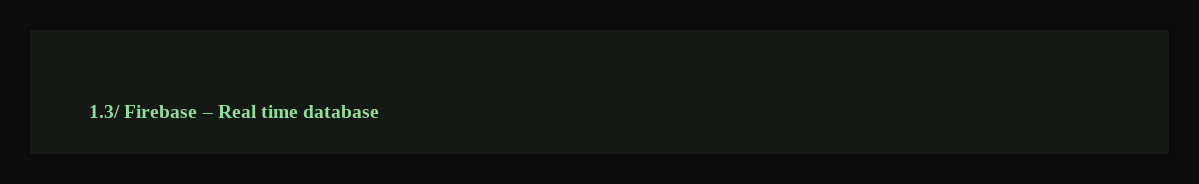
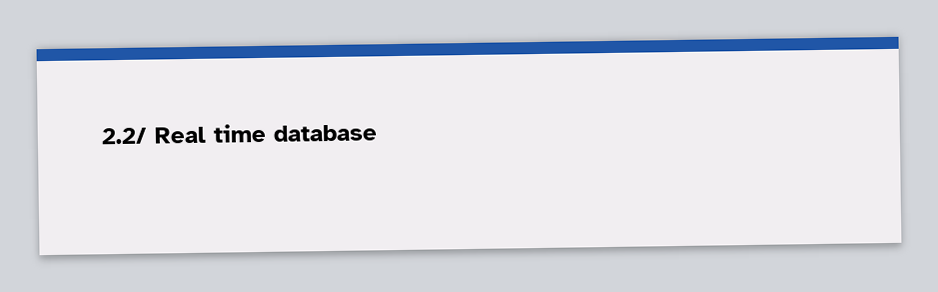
- 1.3/ Firebase – Real time database
+ 2.2/ Real time database

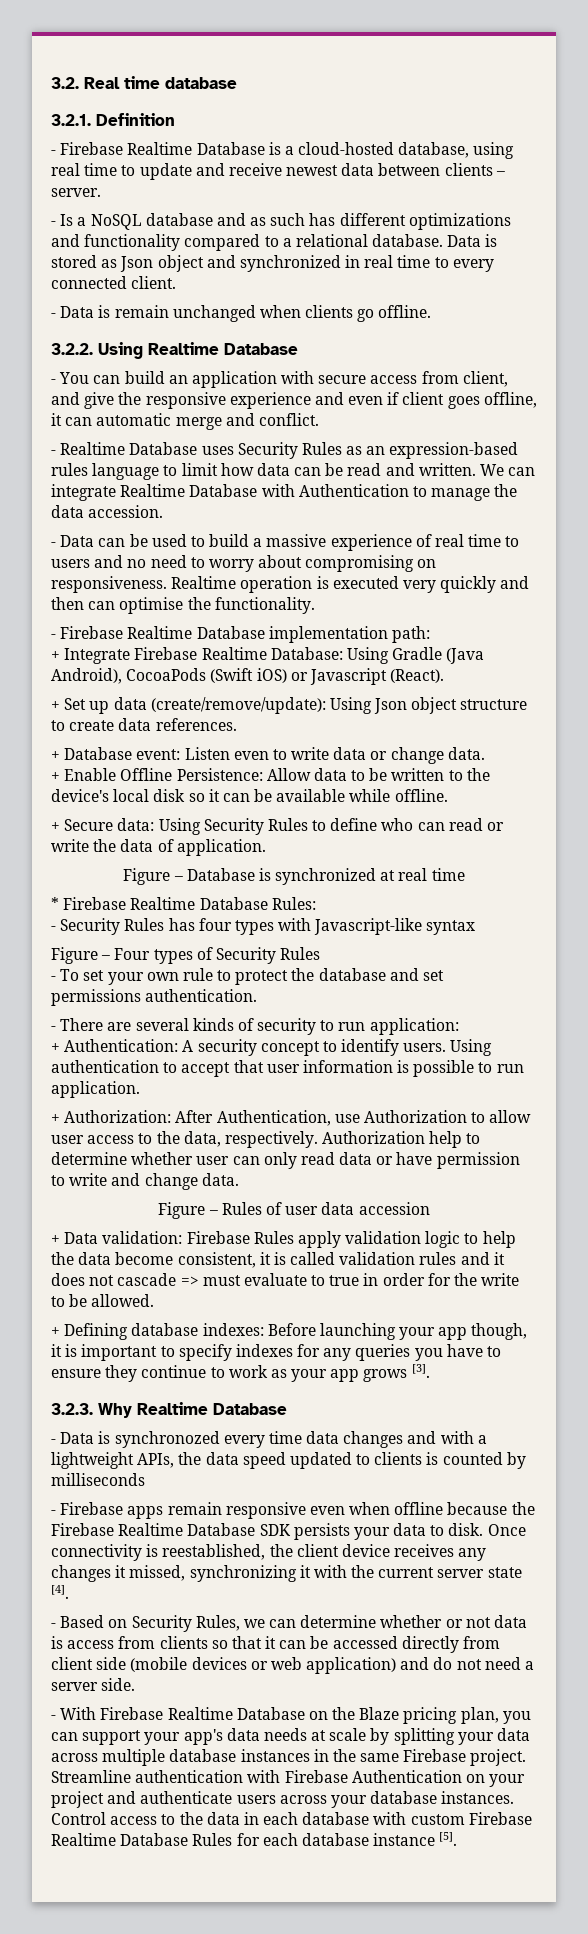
- 2.2/ Real time database
+ 3.2. Real time database
+ 3.2.1. Definition
+ - Firebase Realtime Database is a cloud-hosted database, using real time to update and receive newest data between clients – server.
+ - Is a NoSQL database and as such has different optimizations and functionality compared to a relational database. Data is stored as Json object and synchronized in real time to every connected client.
+ - Data is remain unchanged when clients go offline.
+ 3.2.2. Using Realtime Database
+ - You can build an application with secure access from client, and give the responsive experience and even if client goes offline, it can automatic merge and conflict.
+ - Realtime Database uses Security Rules as an expression-based rules language to limit how data can be read and written. We can integrate Realtime Database with Authentication to manage the data accession.
+ - Data can be used to build a massive experience of real time to users and no need to worry about compromising on responsiveness. Realtime operation is executed very quickly and then can optimise the functionality.
+ - Firebase Realtime Database implementation path:
+ + Integrate Firebase Realtime Database: Using Gradle (Java Android), CocoaPods (Swift iOS) or Javascript (React).
+ + Set up data (create/remove/update): Using Json object structure to create data references.
+ + Database event: Listen even to write data or change data.
+ + Enable Offline Persistence: Allow data to be written to the device's local disk so it can be available while offline.
+ + Secure data: Using Security Rules to define who can read or write the data of application.
+ Figure – Database is synchronized at real time
+ * Firebase Realtime Database Rules:
+ - Security Rules has four types with Javascript-like syntax
+ Figure – Four types of Security Rules
+ - To set your own rule to protect the database and set permissions authentication.
+ - There are several kinds of security to run application:
+ + Authentication: A security concept to identify users. Using authentication to accept that user information is possible to run application.
+ + Authorization: After Authentication, use Authorization to allow user access to the data, respectively. Authorization help to determine whether user can only read data or have permission to write and change data.
+ Figure – Rules of user data accession
+ + Data validation: Firebase Rules apply validation logic to help the data become consistent, it is called validation rules and it does not cascade => must evaluate to true in order for the write to be allowed.
+ + Defining database indexes: Before launching your app though, it is important to specify indexes for any queries you have to ensure they continue to work as your app grows [3].
+ 3.2.3. Why Realtime Database
+ - Data is synchronozed every time data changes and with a lightweight APIs, the data speed updated to clients is counted by milliseconds
+ - Firebase apps remain responsive even when offline because the Firebase Realtime Database SDK persists your data to disk. Once connectivity is reestablished, the client device receives any changes it missed, synchronizing it with the current server state [4].
+ - Based on Security Rules, we can determine whether or not data is access from clients so that it can be accessed directly from client side (mobile devices or web application) and do not need a server side.
+ - With Firebase Realtime Database on the Blaze pricing plan, you can support your app's data needs at scale by splitting your data across multiple database instances in the same Firebase project. Streamline authentication with Firebase Authentication on your project and authenticate users across your database instances. Control access to the data in each database with custom Firebase Realtime Database Rules for each database instance [5].

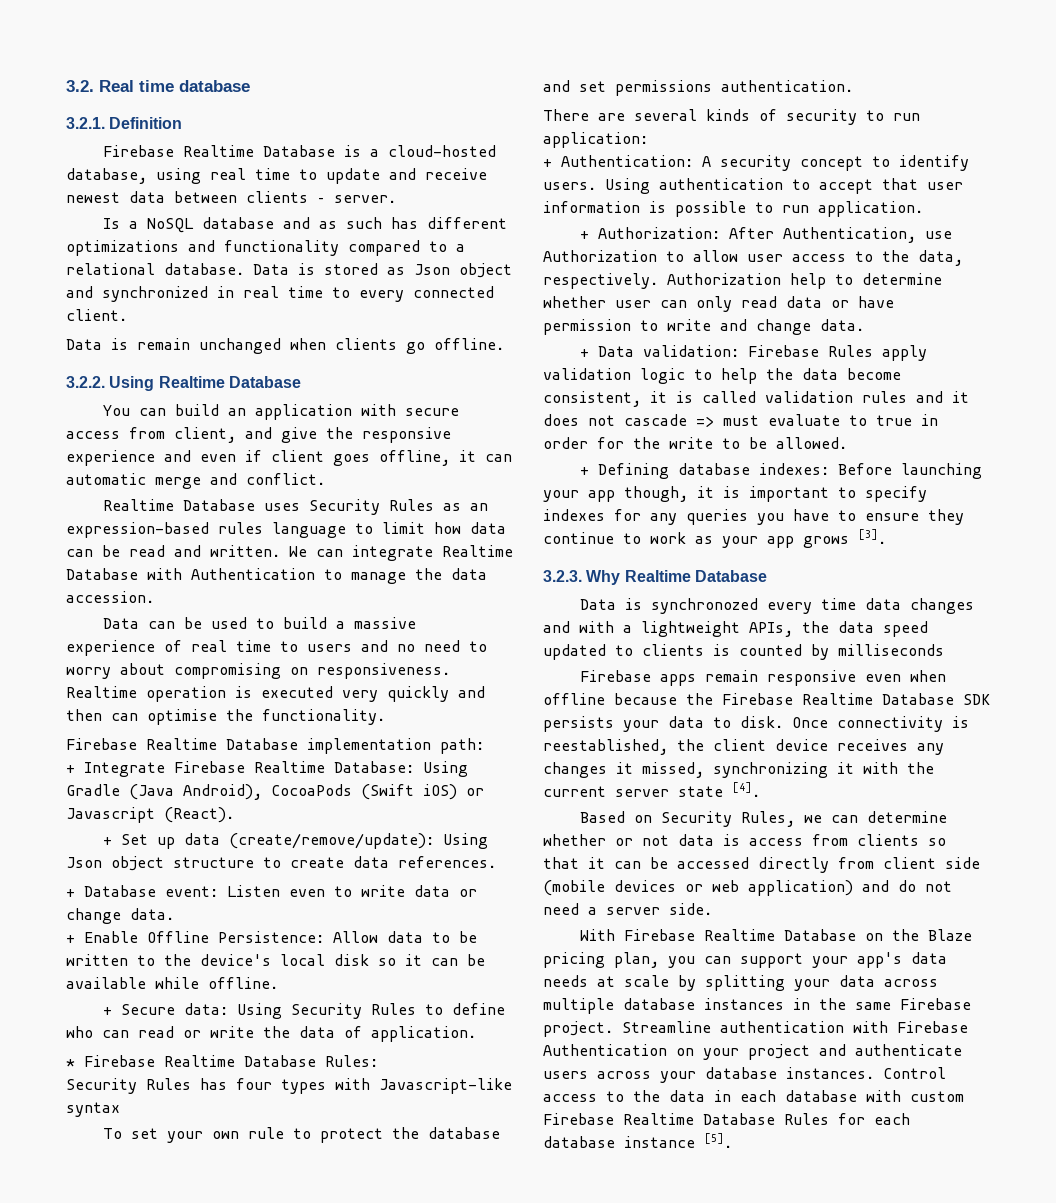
- - Firebase Realtime Database is a cloud-hosted database, using real time to update and receive newest data between clients – server.
+ Firebase Realtime Database is a cloud-hosted database, using real time to update and receive newest data between clients – server.
- - Is a NoSQL database and as such has different optimizations and functionality compared to a relational database.
+ Is a NoSQL database and as such has different optimizations and functionality compared to a relational database.
- - Data is remain unchanged when clients go offline.
+ Data is remain unchanged when clients go offline.
- - You can build an application with secure access from client, and give the responsive experience and even if client goes offline, it can automatic merge and conflict.
+ You can build an application with secure access from client, and give the responsive experience and even if client goes offline, it can automatic merge and conflict.
- - Realtime Database uses Security Rules as an expression-based rules language to limit how data can be read and written.
+ Realtime Database uses Security Rules as an expression-based rules language to limit how data can be read and written.
- - Data can be used to build a massive experience of real time to users and no need to worry about compromising on responsiveness.
+ Data can be used to build a massive experience of real time to users and no need to worry about compromising on responsiveness.
- - Firebase Realtime Database implementation path:
+ Firebase Realtime Database implementation path:
- Figure – Database is synchronized at real time
- - Security Rules has four types with Javascript-like syntax
+ Security Rules has four types with Javascript-like syntax
- Figure – Four types of Security Rules
- - To set your own rule to protect the database and set permissions authentication.
+ To set your own rule to protect the database and set permissions authentication.
- - There are several kinds of security to run application:
+ There are several kinds of security to run application:
- Figure – Rules of user data accession
- - Data is synchronozed every time data changes and with a lightweight APIs, the data speed updated to clients is counted by milliseconds
+ Data is synchronozed every time data changes and with a lightweight APIs, the data speed updated to clients is counted by milliseconds
- - Firebase apps remain responsive even when offline because the Firebase Realtime Database SDK persists your data to disk.
+ Firebase apps remain responsive even when offline because the Firebase Realtime Database SDK persists your data to disk.
- - Based on Security Rules, we can determine whether or not data is access from clients so that it can be accessed directly from client side (mobile devices or web application) and do not need a server side.
+ Based on Security Rules, we can determine whether or not data is access from clients so that it can be accessed directly from client side (mobile devices or web application) and do not need a server side.
- - With Firebase Realtime Database on the Blaze pricing plan, you can support your app's data needs at scale by splitting your data across multiple database instances in the same Firebase project.
+ With Firebase Realtime Database on the Blaze pricing plan, you can support your app's data needs at scale by splitting your data across multiple database instances in the same Firebase project.

